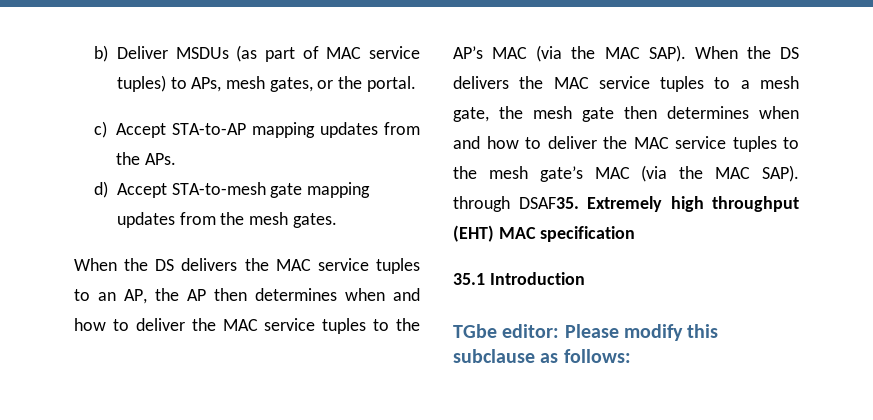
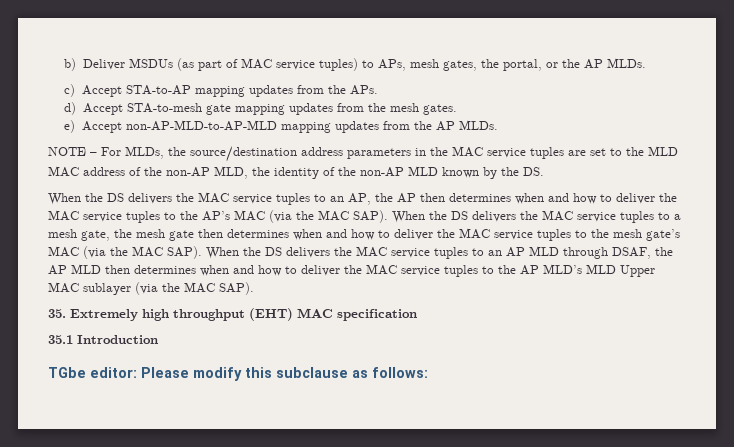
- b) Deliver MSDUs (as part of MAC service tuples) to APs, mesh gates, or the portal.
+ b) Deliver MSDUs (as part of MAC service tuples) to APs, mesh gates, the portal, or the AP MLDs.
+ e) Accept non-AP-MLD-to-AP-MLD mapping updates from the AP MLDs.
+ NOTE – For MLDs, the source/destination address parameters in the MAC service tuples are set to the MLD MAC address of the non-AP MLD, the identity of the non-AP MLD known by the DS.
- When the DS delivers the MAC service tuples to a mesh gate, the mesh gate then determines when and how to deliver the MAC service tuples to the mesh gate’s MAC (via the MAC SAP). through DSAF35. Extremely high throughput (EHT) MAC specification
+ When the DS delivers the MAC service tuples to a mesh gate, the mesh gate then determines when and how to deliver the MAC service tuples to the mesh gate’s MAC (via the MAC SAP). When the DS delivers the MAC service tuples to an AP MLD through DSAF, the AP MLD then determines when and how to deliver the MAC service tuples to the AP MLD’s MLD Upper MAC sublayer (via the MAC SAP).
+ 35. Extremely high throughput (EHT) MAC specification

